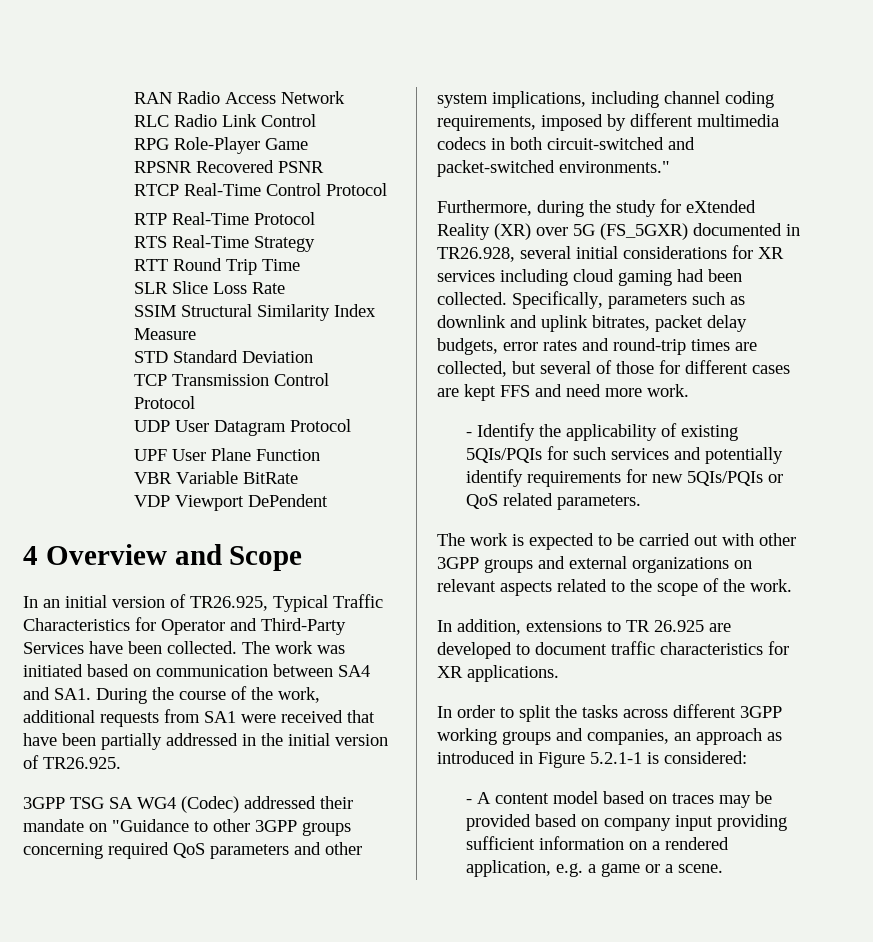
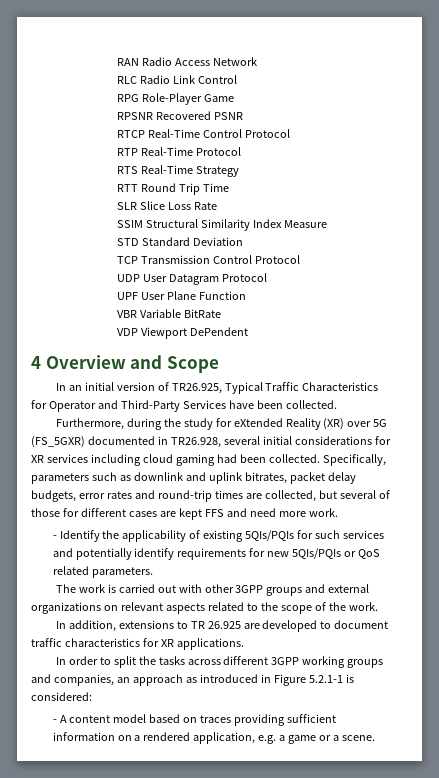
- The work was initiated based on communication between SA4 and SA1. During the course of the work, additional requests from SA1 were received that have been partially addressed in the initial version of TR26.925.
- 3GPP TSG SA WG4 (Codec) addressed their mandate on "Guidance to other 3GPP groups concerning required QoS parameters and other system implications, including channel coding requirements, imposed by different multimedia codecs in both circuit-switched and packet-switched environments."
- The work is expected to be carried out with other 3GPP groups and external organizations on relevant aspects related to the scope of the work.
+ The work is carried out with other 3GPP groups and external organizations on relevant aspects related to the scope of the work.
- - A content model based on traces may be provided based on company input providing sufficient information on a rendered application, e.g. a game or a scene.
+ - A content model based on traces providing sufficient information on a rendered application, e.g. a game or a scene.

